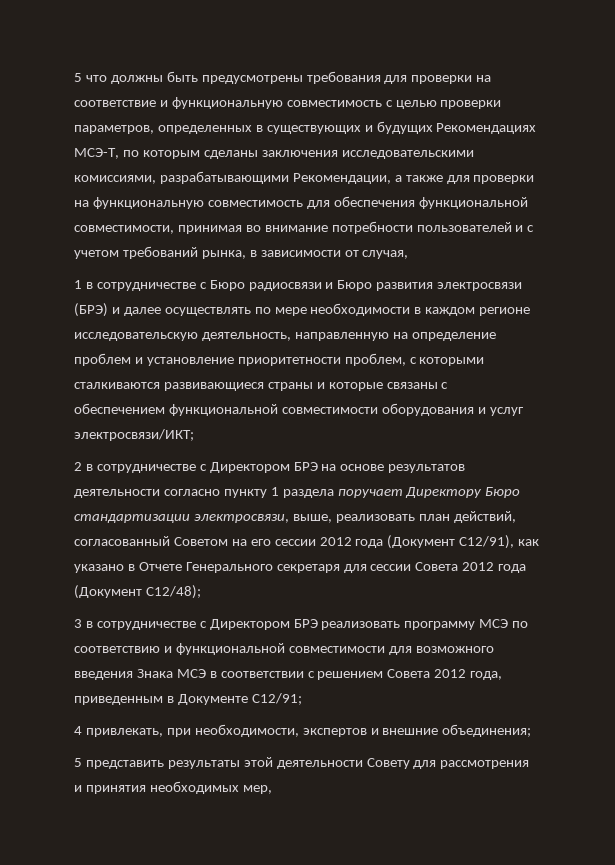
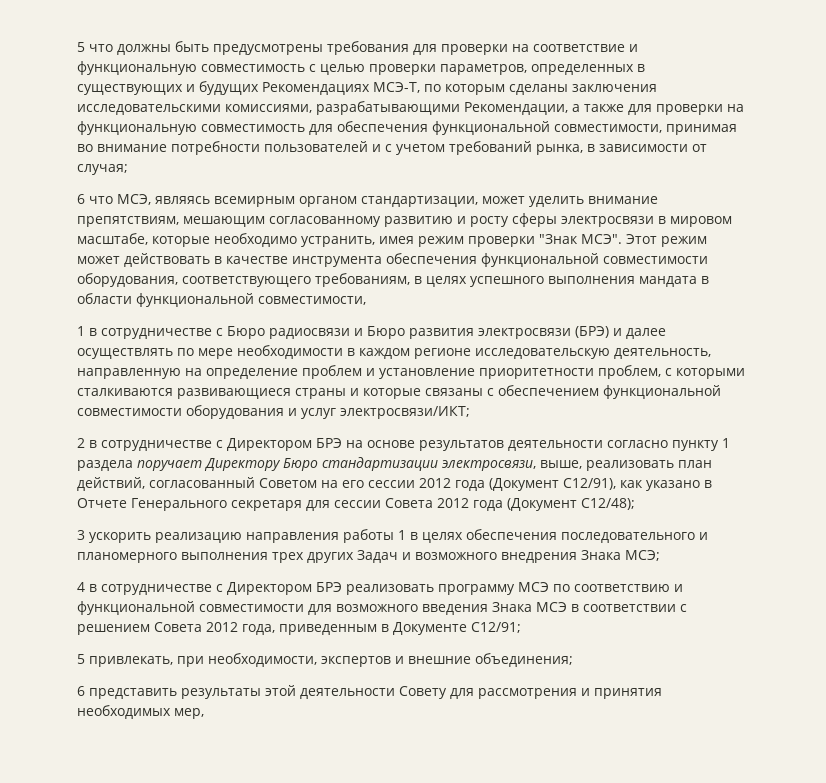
- 5 что должны быть предусмотрены требования для проверки на соответствие и функциональную совместимость с целью проверки параметров, определенных в существующих и будущих Рекомендациях МСЭ-Т, по которым сделаны заключения исследовательскими комиссиями, разрабатывающими Рекомендации, а также для проверки на функциональную совместимость для обеспечения функциональной совместимости, принимая во внимание потребности пользователей и с учетом требований рынка, в зависимости от случая,
+ 5 что должны быть предусмотрены требования для проверки на соответствие и функциональную совместимость с целью проверки параметров, определенных в существующих и будущих Рекомендациях МСЭ-Т, по которым сделаны заключения исследовательскими комиссиями, разрабатывающими Рекомендации, а также для проверки на функциональную совместимость для обеспечения функциональной совместимости, принимая во внимание потребности пользователей и с учетом требований рынка, в зависимости от случая;
+ 6 что МСЭ, являясь всемирным органом стандартизации, может уделить внимание препятствиям, мешающим согласованному развитию и росту сферы электросвязи в мировом масштабе, которые необходимо устранить, имея режим проверки "Знак МСЭ". Этот режим может действовать в качестве инструмента обеспечения функциональной совместимости оборудования, соответствующего требованиям, в целях успешного выполнения мандата в области функциональной совместимости,
- 3 в сотрудничестве с Директором БРЭ реализовать программу МСЭ по соответствию и функциональной совместимости для возможного введения Знака МСЭ в соответствии с решением Совета 2012 года, приведенным в Документе C12/91;
+ 3 ускорить реализацию направления работы 1 в целях обеспечения последовательного и планомерного выполнения трех других Задач и возможного внедрения Знака МСЭ;
+ 4 в сотрудничестве с Директором БРЭ реализовать программу МСЭ по соответствию и функциональной совместимости для возможного введения Знака МСЭ в соответствии с решением Совета 2012 года, приведенным в Документе C12/91;
- 4 привлекать, при необходимости, экспертов и внешние объединения;
+ 5 привлекать, при необходимости, экспертов и внешние объединения;
- 5 представить результаты этой деятельности Совету для рассмотрения и принятия необходимых мер,
+ 6 представить результаты этой деятельности Совету для рассмотрения и принятия необходимых мер,

